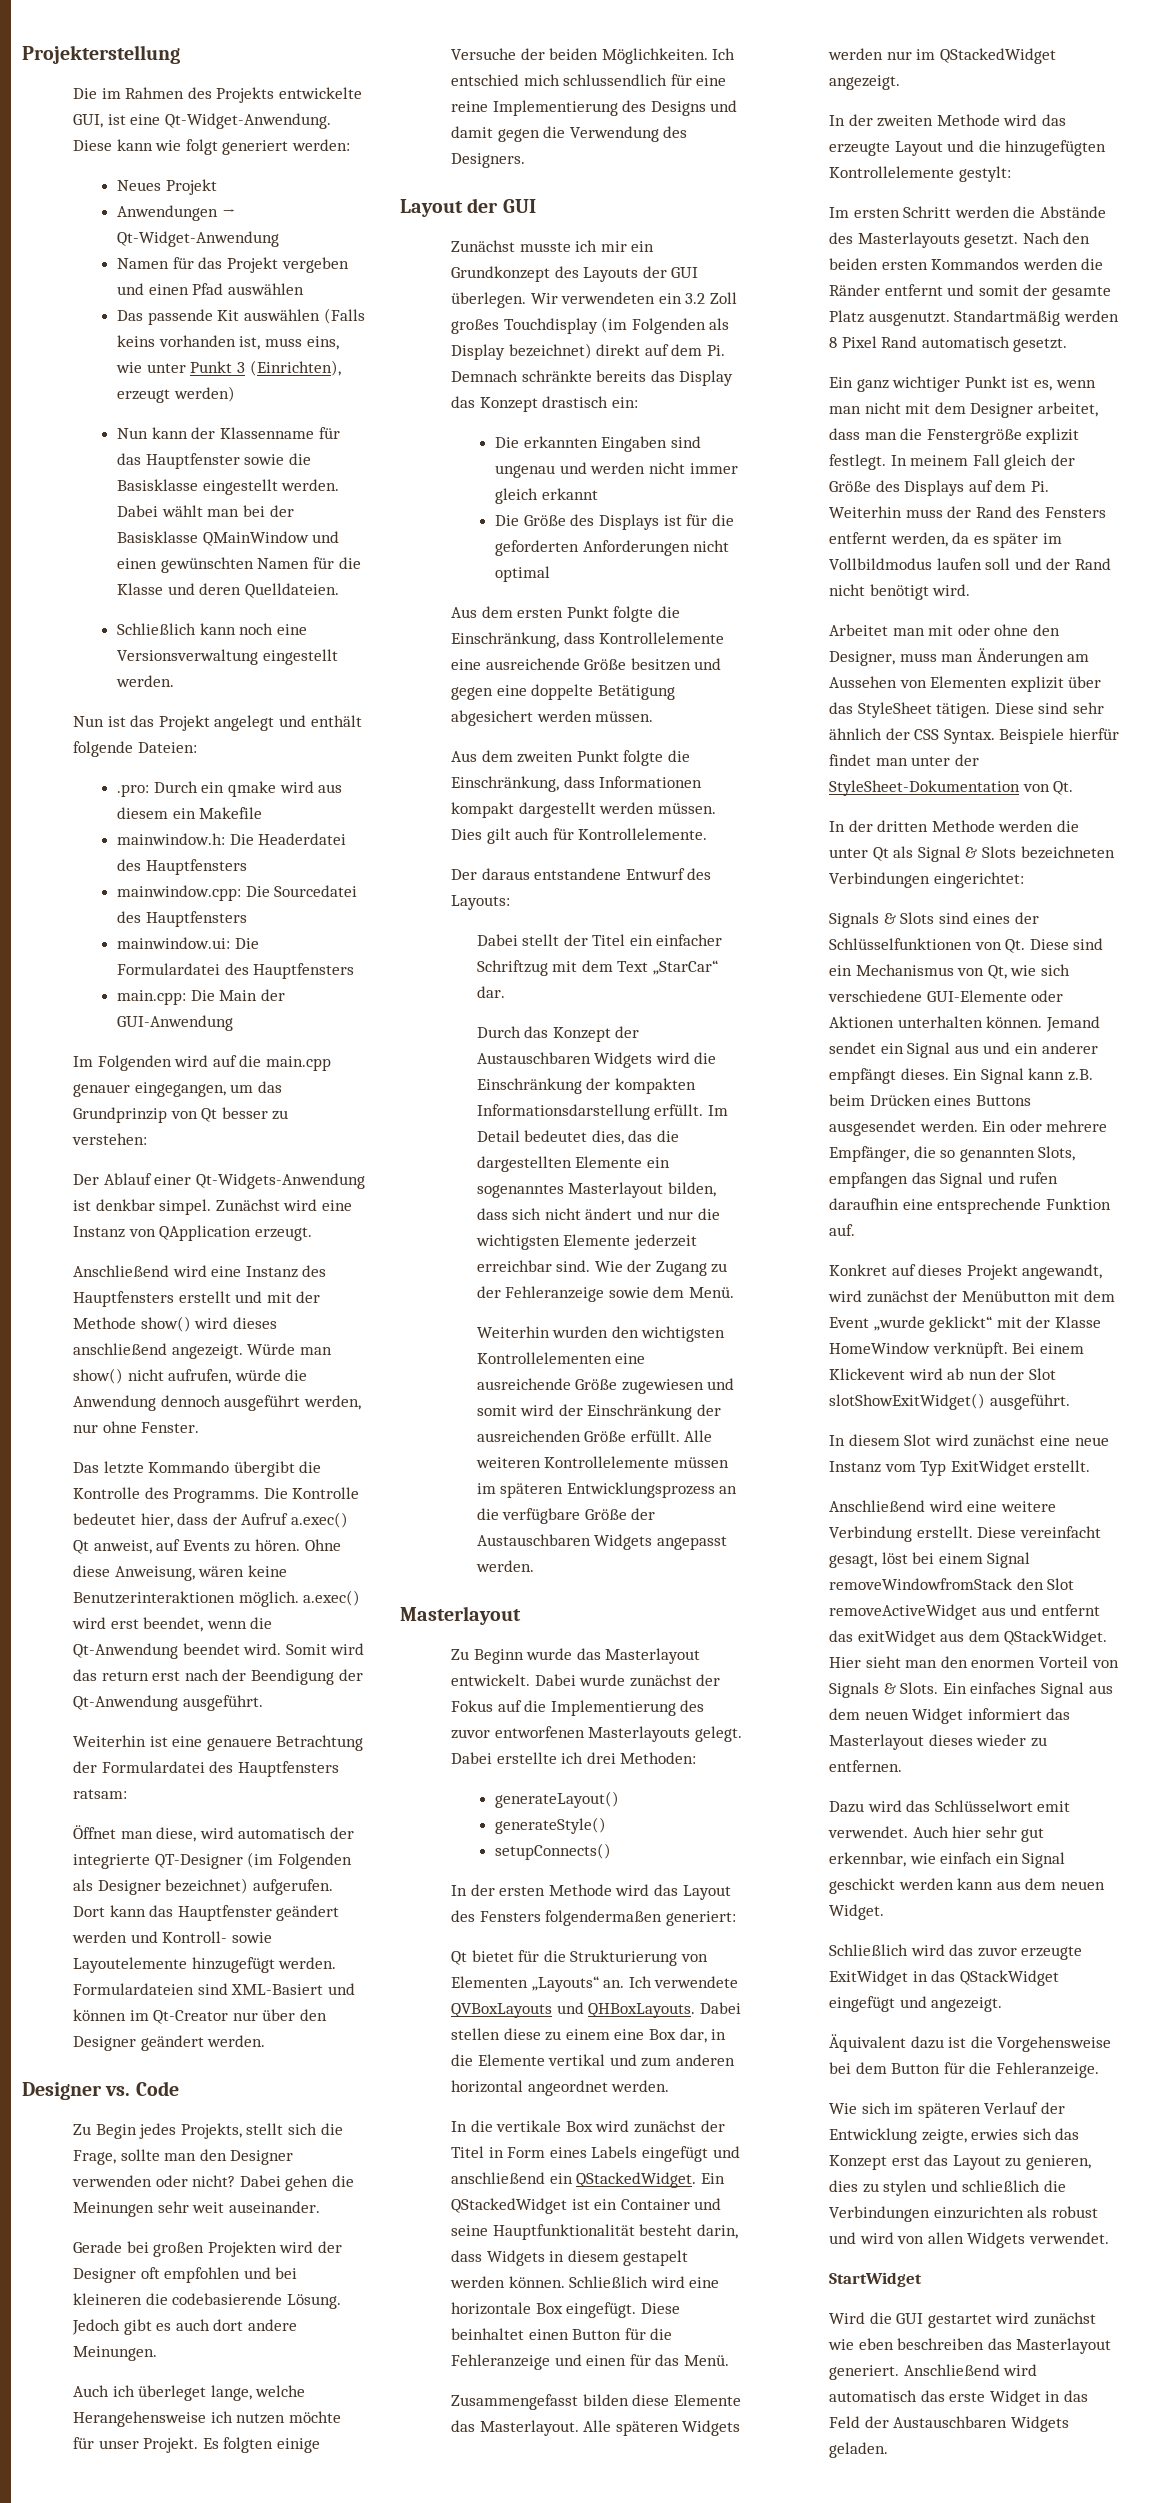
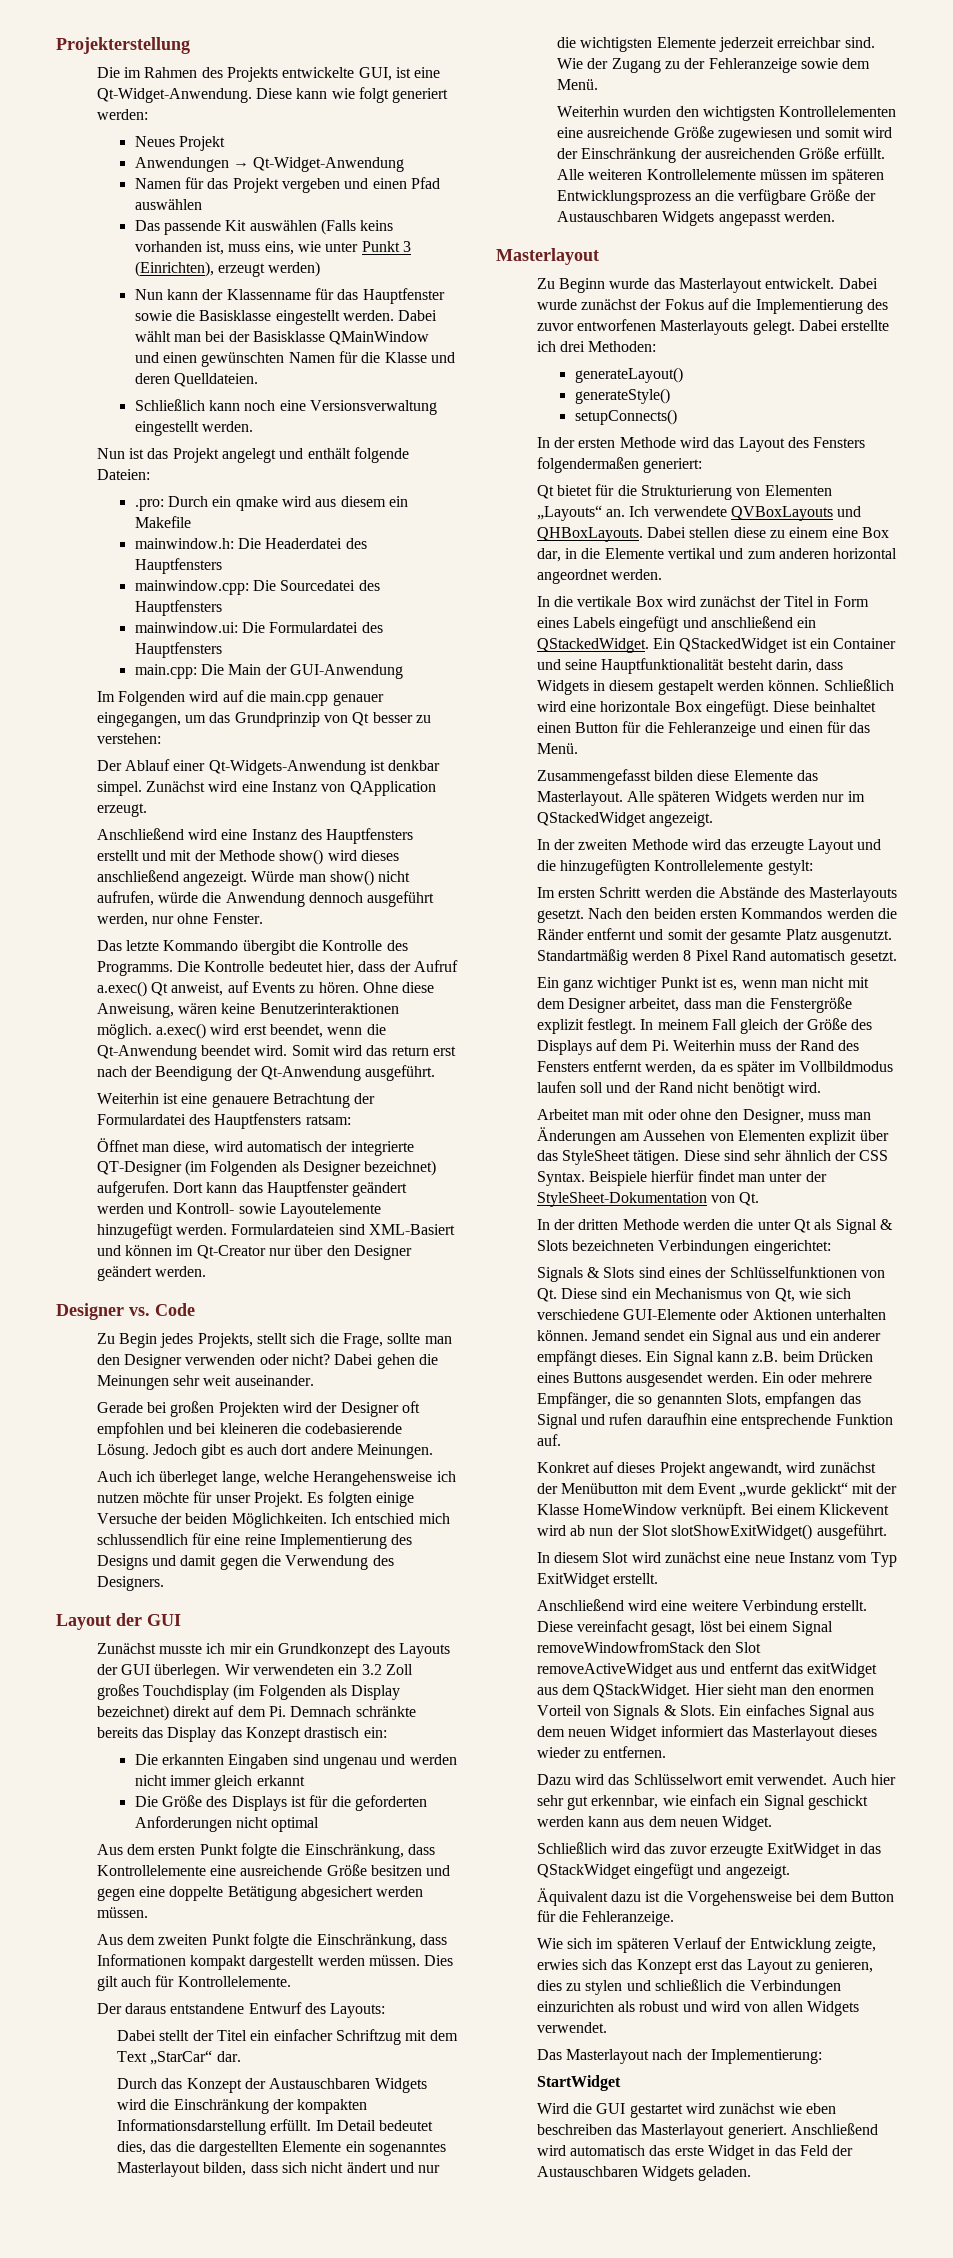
+ Das Masterlayout nach der Implementierung:

